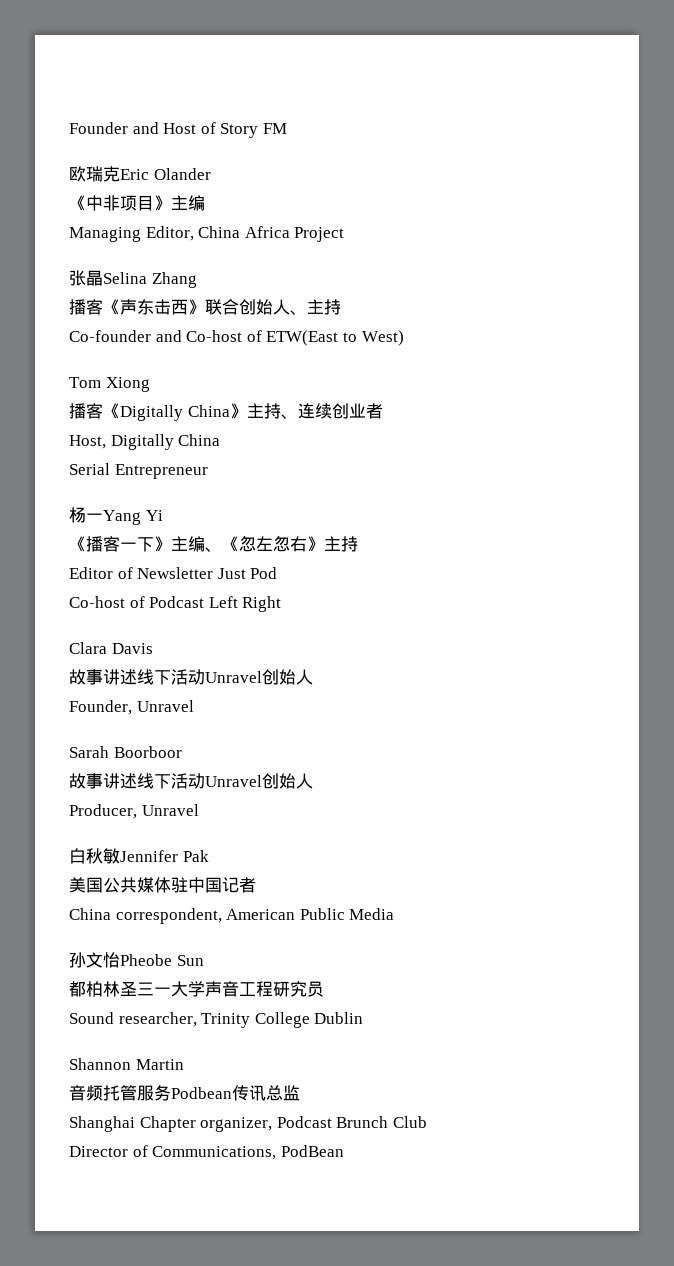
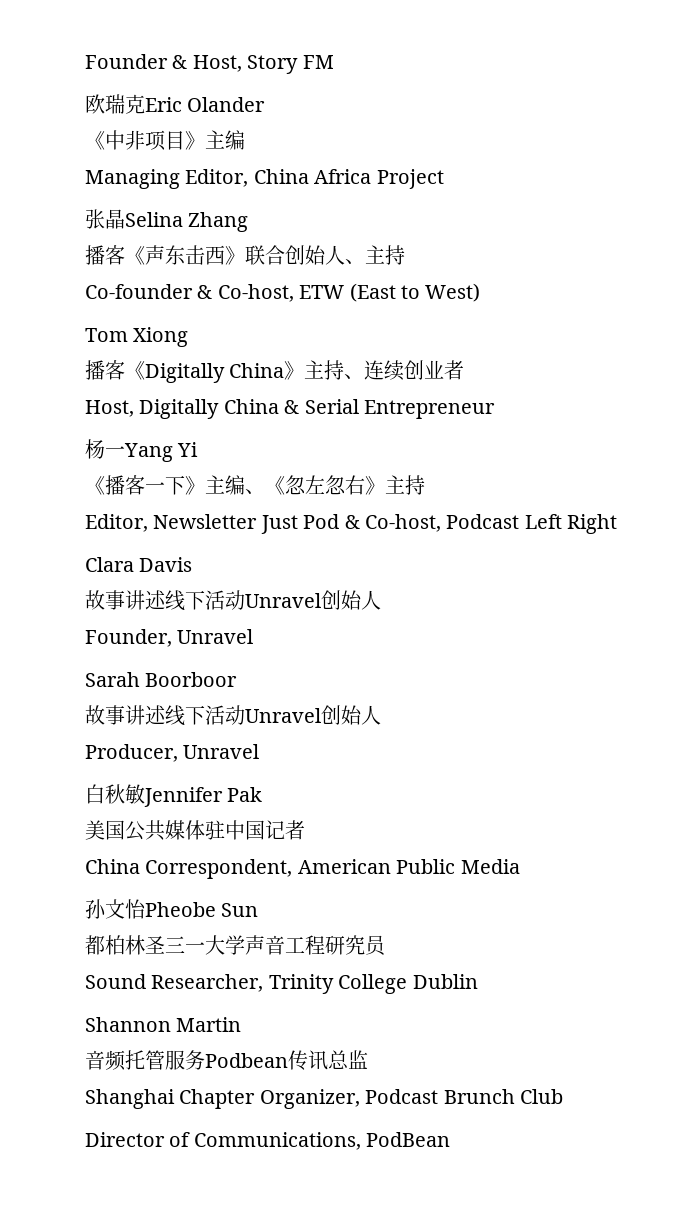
- Founder and Host of Story FM
+ Founder & Host, Story FM
- Co-founder and Co-host of ETW(East to West)
+ Co-founder & Co-host, ETW (East to West)
- Host, Digitally China
- Serial Entrepreneur
+ Host, Digitally China & Serial Entrepreneur
- Editor of Newsletter Just Pod
- Co-host of Podcast Left Right
+ Editor, Newsletter Just Pod & Co-host, Podcast Left Right
- China correspondent, American Public Media
+ China Correspondent, American Public Media
- Sound researcher, Trinity College Dublin
+ Sound Researcher, Trinity College Dublin
- Shanghai Chapter organizer, Podcast Brunch Club
+ Shanghai Chapter Organizer, Podcast Brunch Club

